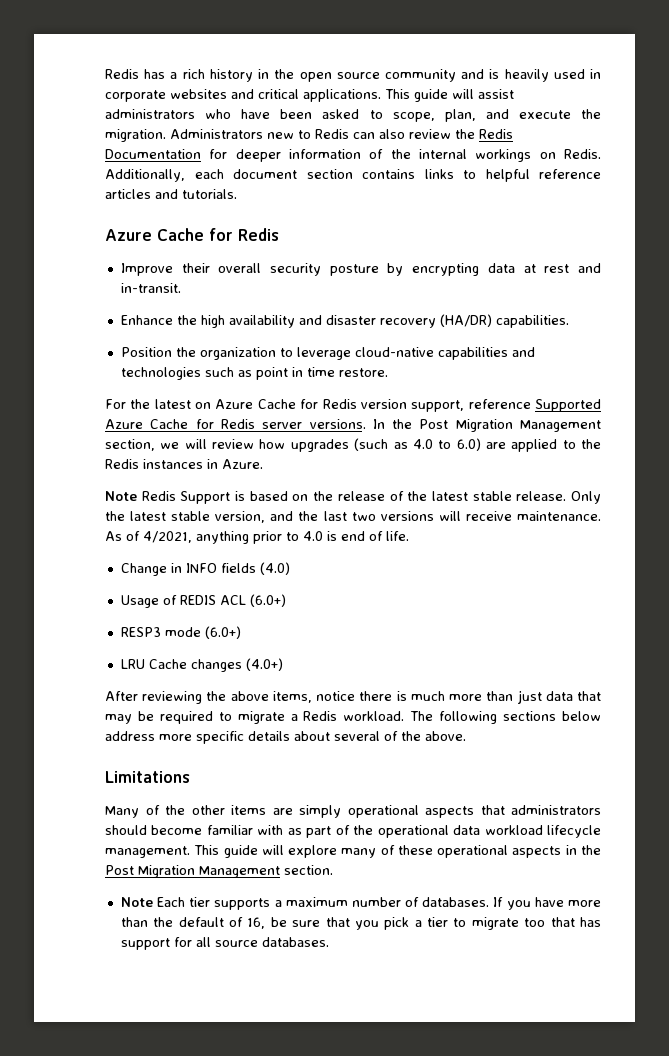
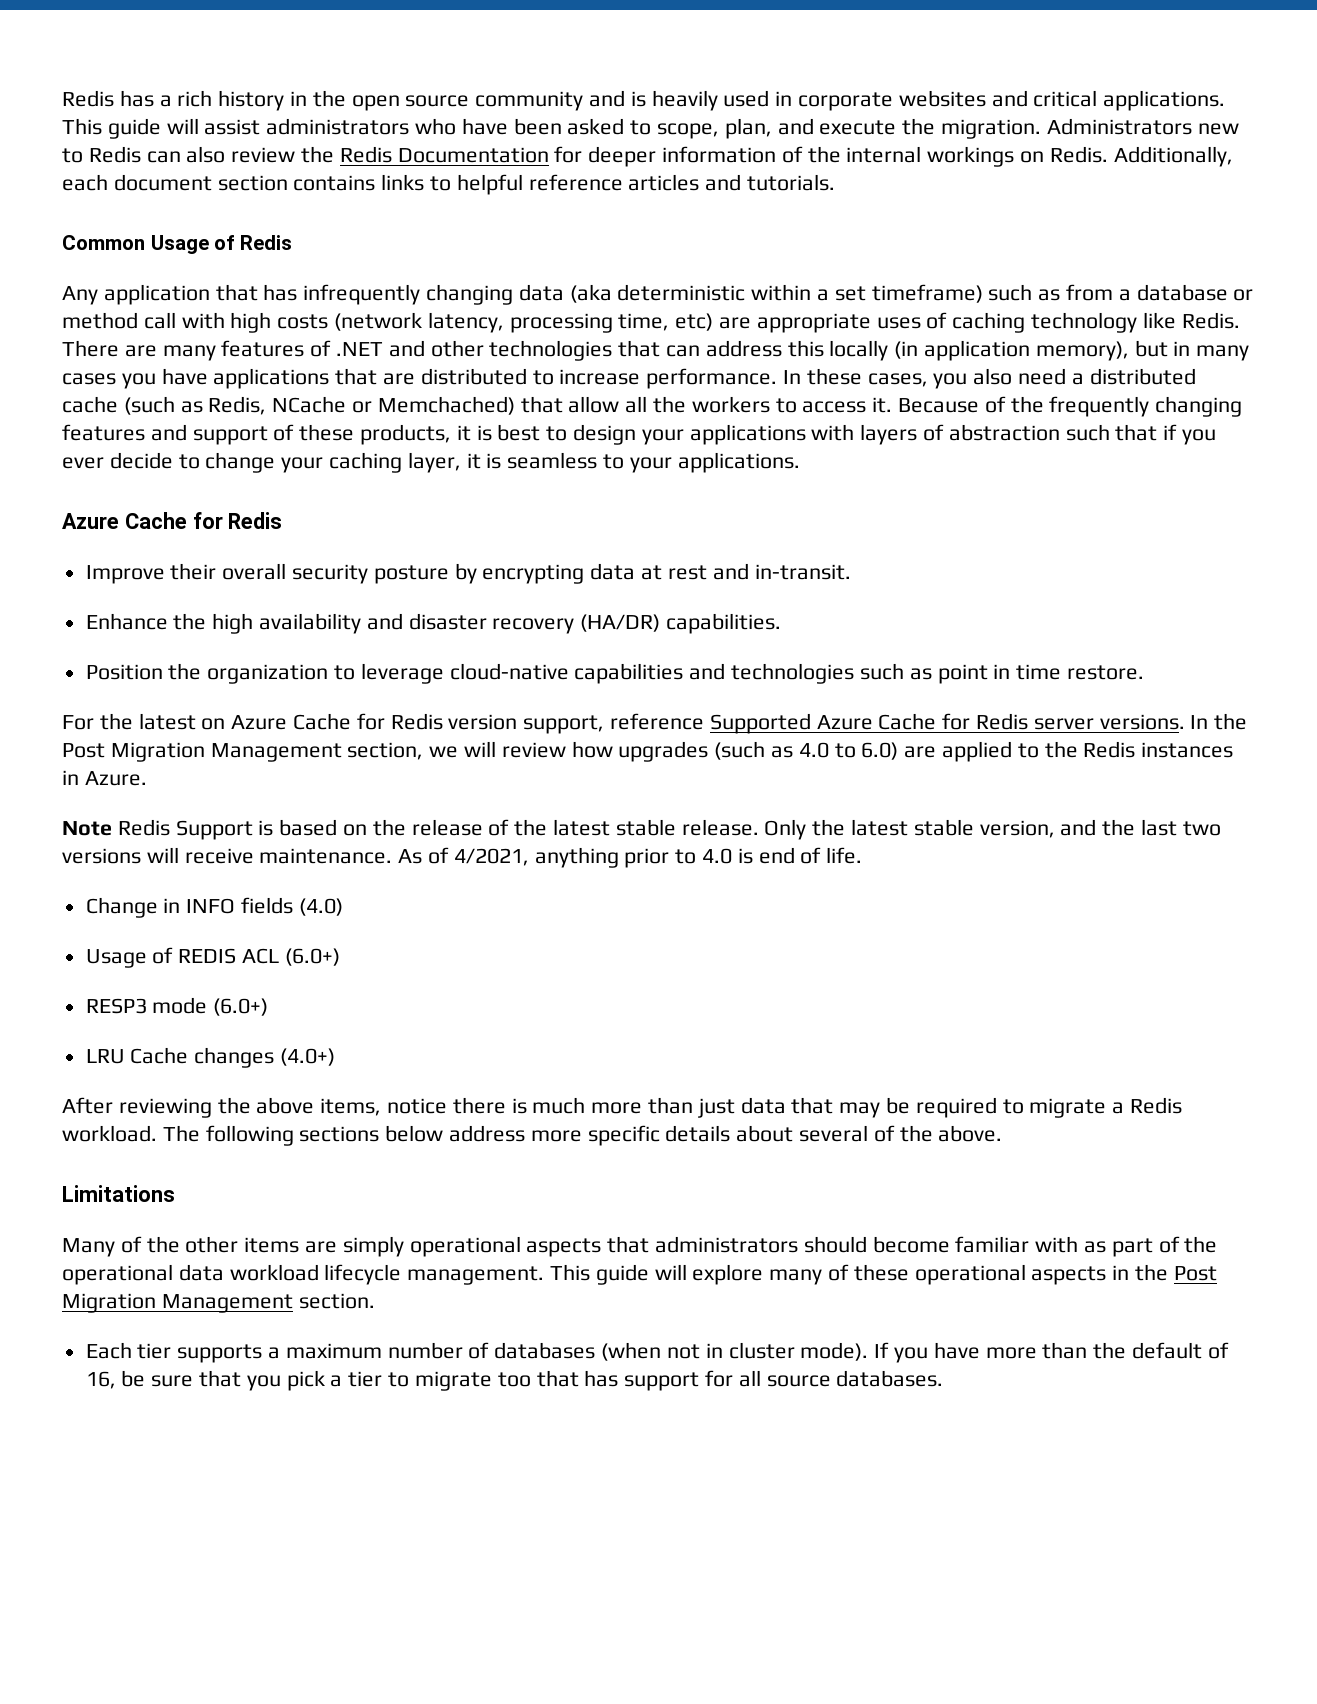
+ Common Usage of Redis
+ Any application that has infrequently changing data (aka deterministic within a set timeframe) such as from a database or method call with high costs (network latency, processing time, etc) are appropriate uses of caching technology like Redis. There are many features of .NET and other technologies that can address this locally (in application memory), but in many cases you have applications that are distributed to increase performance. In these cases, you also need a distributed cache (such as Redis, NCache or Memchached) that allow all the workers to access it. Because of the frequently changing features and support of these products, it is best to design your applications with layers of abstraction such that if you ever decide to change your caching layer, it is seamless to your applications.
- Note Each tier supports a maximum number of databases.
+ Each tier supports a maximum number of databases (when not in cluster mode).

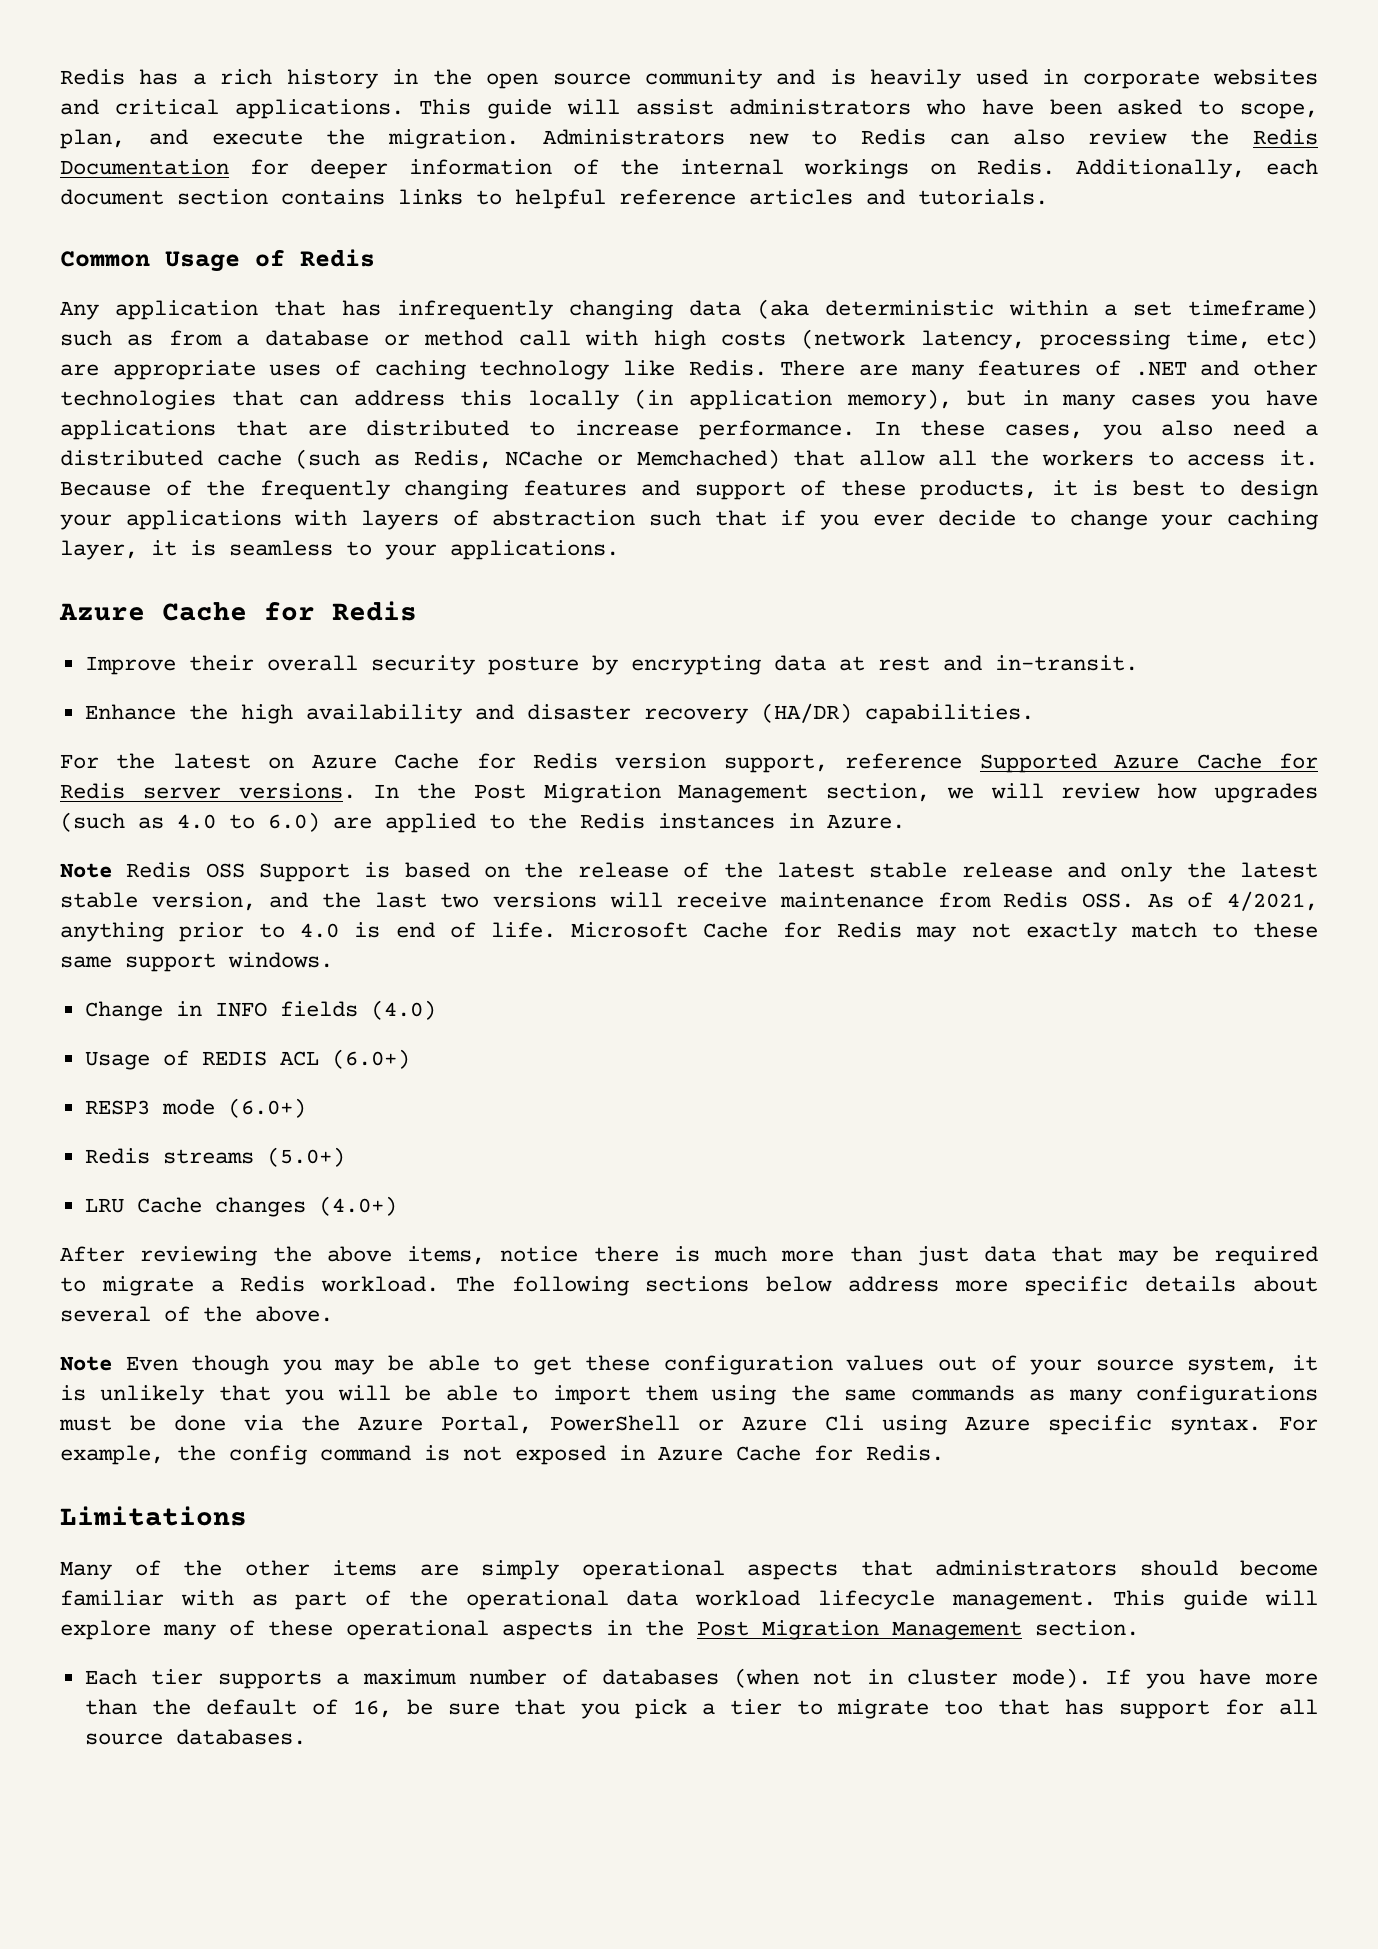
- Position the organization to leverage cloud-native capabilities and technologies such as point in time restore.
- Note Redis Support is based on the release of the latest stable release. Only the latest stable version, and the last two versions will receive maintenance. As of 4/2021, anything prior to 4.0 is end of life.
+ Note Redis OSS Support is based on the release of the latest stable release and only the latest stable version, and the last two versions will receive maintenance from Redis OSS. As of 4/2021, anything prior to 4.0 is end of life. Microsoft Cache for Redis may not exactly match to these same support windows.
+ Redis streams (5.0+)
+ Note Even though you may be able to get these configuration values out of your source system, it is unlikely that you will be able to import them using the same commands as many configurations must be done via the Azure Portal, PowerShell or Azure Cli using Azure specific syntax. For example, the config command is not exposed in Azure Cache for Redis.

